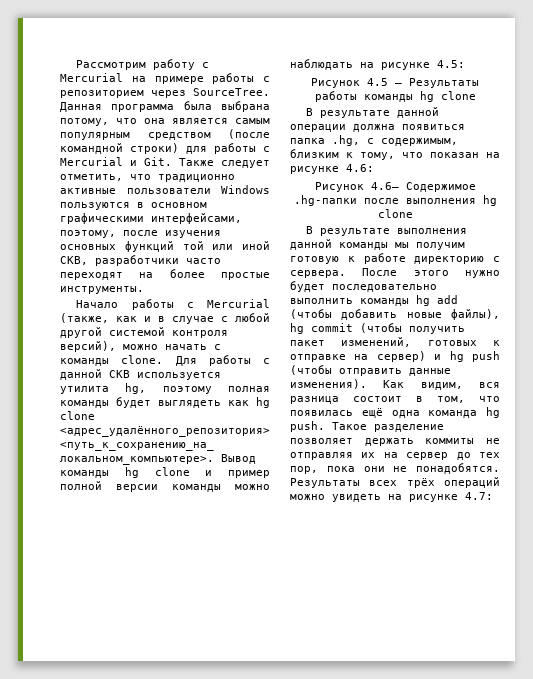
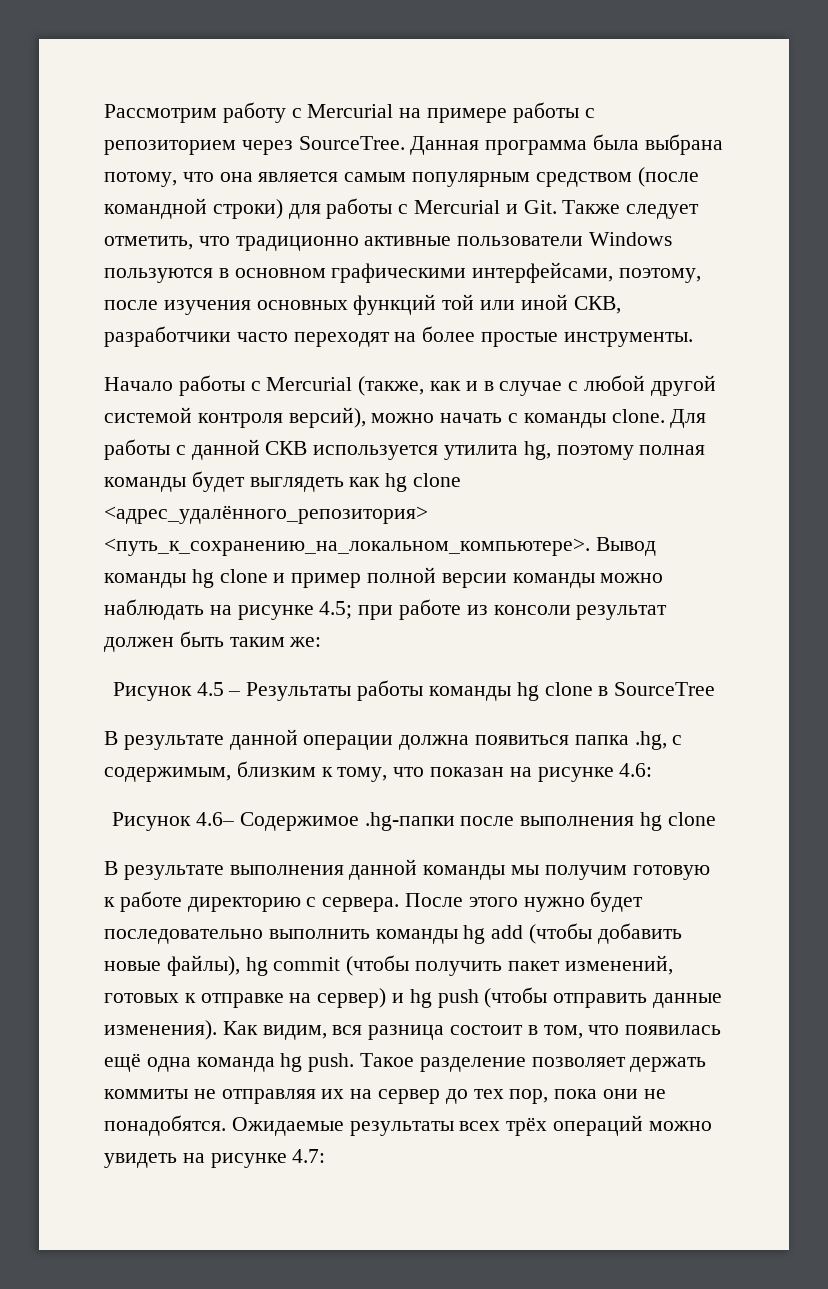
- Вывод команды hg clone и пример полной версии команды можно наблюдать на рисунке 4.5:
+ Вывод команды hg clone и пример полной версии команды можно наблюдать на рисунке 4.5; при работе из консоли результат должен быть таким же:
- Рисунок 4.5 – Результаты работы команды hg clone
+ Рисунок 4.5 – Результаты работы команды hg clone в SourceTree
- Результаты всех трёх операций можно увидеть на рисунке 4.7:
+ Ожидаемые результаты всех трёх операций можно увидеть на рисунке 4.7:

